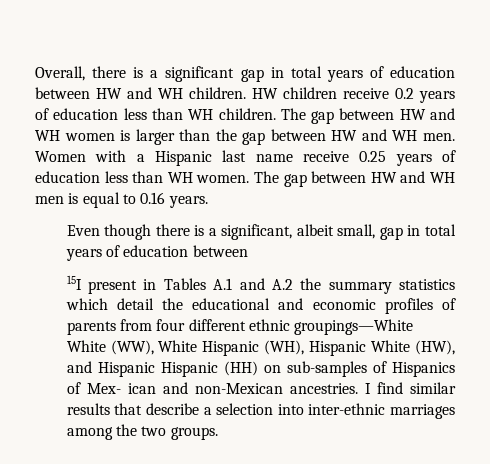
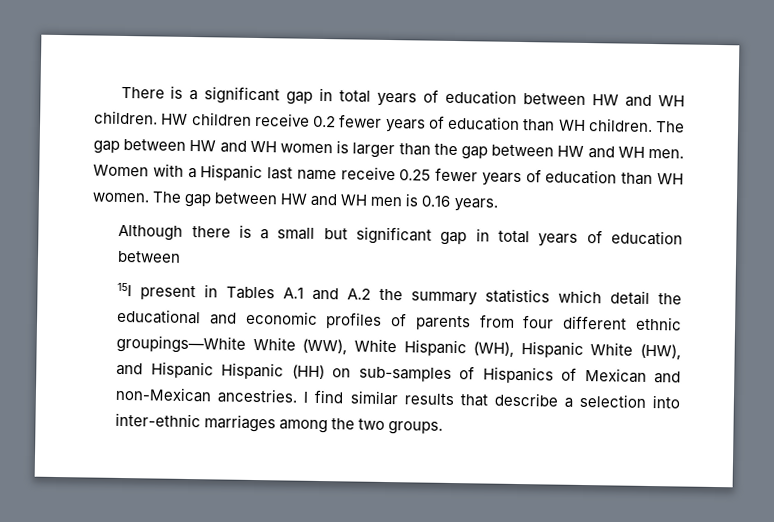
- Overall, there is a significant gap in total years of education between HW and WH children.
+ There is a significant gap in total years of education between HW and WH children.
- HW children receive 0.2 years of education less than WH children.
+ HW children receive 0.2 fewer years of education than WH children.
- Women with a Hispanic last name receive 0.25 years of education less than WH women.
+ Women with a Hispanic last name receive 0.25 fewer years of education than WH women.
- The gap between HW and WH men is equal to 0.16 years.
+ The gap between HW and WH men is 0.16 years.
- Even though there is a significant, albeit small, gap in total years of education between
+ Although there is a small but significant gap in total years of education between
- 15I present in Tables A.1 and A.2 the summary statistics which detail the educational and economic profiles of parents from four different ethnic groupings—White White (WW), White Hispanic (WH), Hispanic White (HW), and Hispanic Hispanic (HH) on sub-samples of Hispanics of Mex- ican and non-Mexican ancestries.
+ 15I present in Tables A.1 and A.2 the summary statistics which detail the educational and economic profiles of parents from four different ethnic groupings—White White (WW), White Hispanic (WH), Hispanic White (HW), and Hispanic Hispanic (HH) on sub-samples of Hispanics of Mexican and non-Mexican ancestries.

